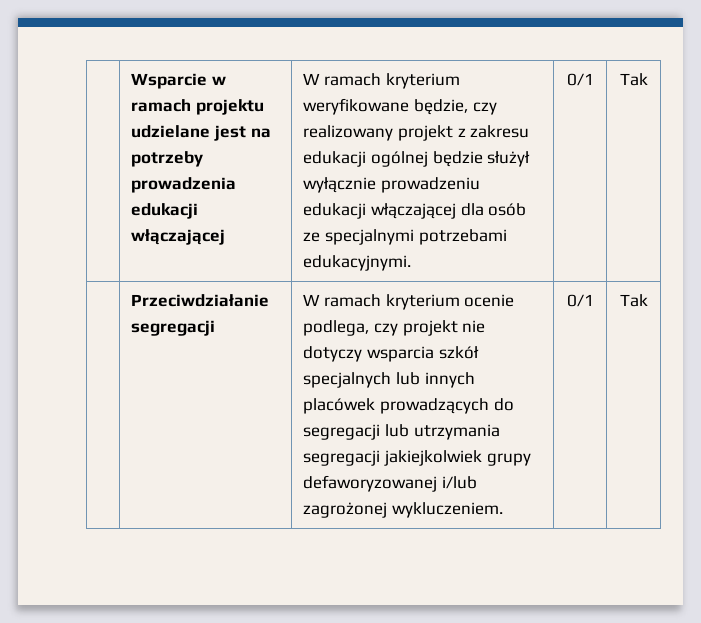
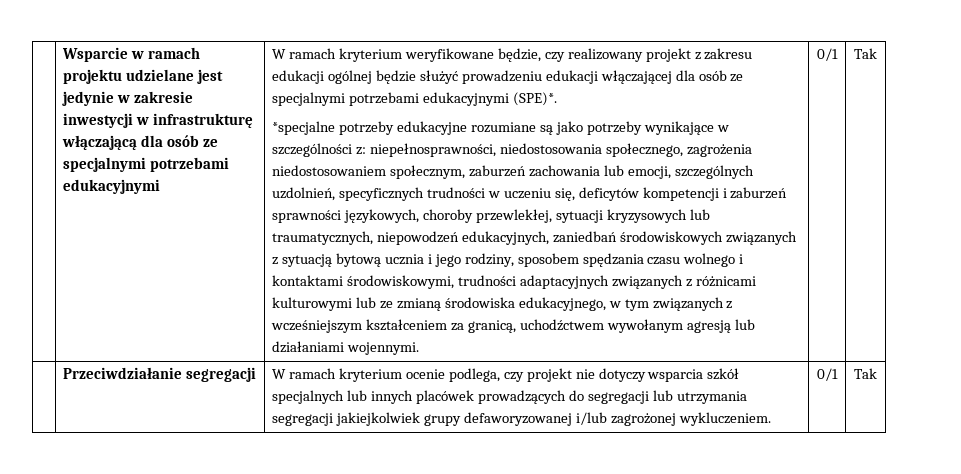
- Wsparcie w ramach projektu udzielane jest na potrzeby prowadzenia edukacji włączającej
+ Wsparcie w ramach projektu udzielane jest jedynie w zakresie inwestycji w infrastrukturę włączającą dla osób ze specjalnymi potrzebami edukacyjnymi
- W ramach kryterium weryfikowane będzie, czy realizowany projekt z zakresu edukacji ogólnej będzie służył wyłącznie prowadzeniu edukacji włączającej dla osób ze specjalnymi potrzebami edukacyjnymi.
+ W ramach kryterium weryfikowane będzie, czy realizowany projekt z zakresu edukacji ogólnej będzie służyć prowadzeniu edukacji włączającej dla osób ze specjalnymi potrzebami edukacyjnymi (SPE)*.
+ *specjalne potrzeby edukacyjne rozumiane są jako potrzeby wynikające w szczególności z: niepełnosprawności, niedostosowania społecznego, zagrożenia niedostosowaniem społecznym, zaburzeń zachowania lub emocji, szczególnych uzdolnień, specyficznych trudności w uczeniu się, deficytów kompetencji i zaburzeń sprawności językowych, choroby przewlekłej, sytuacji kryzysowych lub traumatycznych, niepowodzeń edukacyjnych, zaniedbań środowiskowych związanych z sytuacją bytową ucznia i jego rodziny, sposobem spędzania czasu wolnego i kontaktami środowiskowymi, trudności adaptacyjnych związanych z różnicami kulturowymi lub ze zmianą środowiska edukacyjnego, w tym związanych z wcześniejszym kształceniem za granicą, uchodźctwem wywołanym agresją lub działaniami wojennymi.

